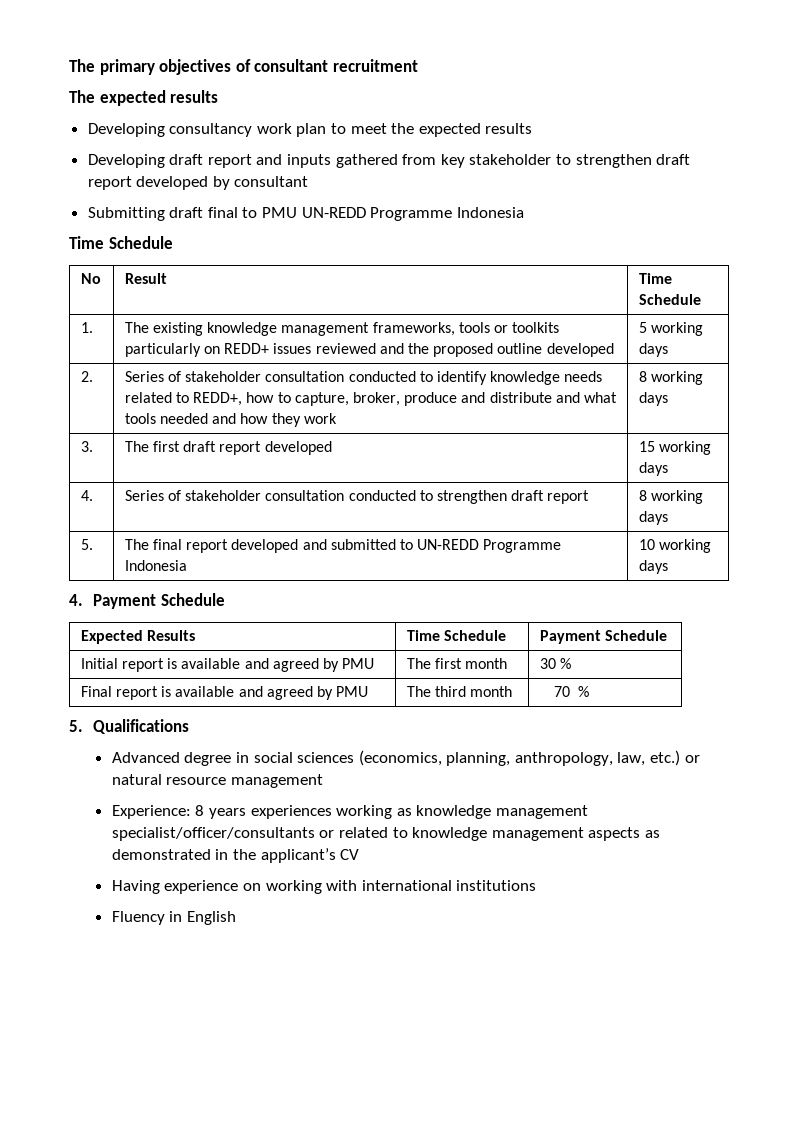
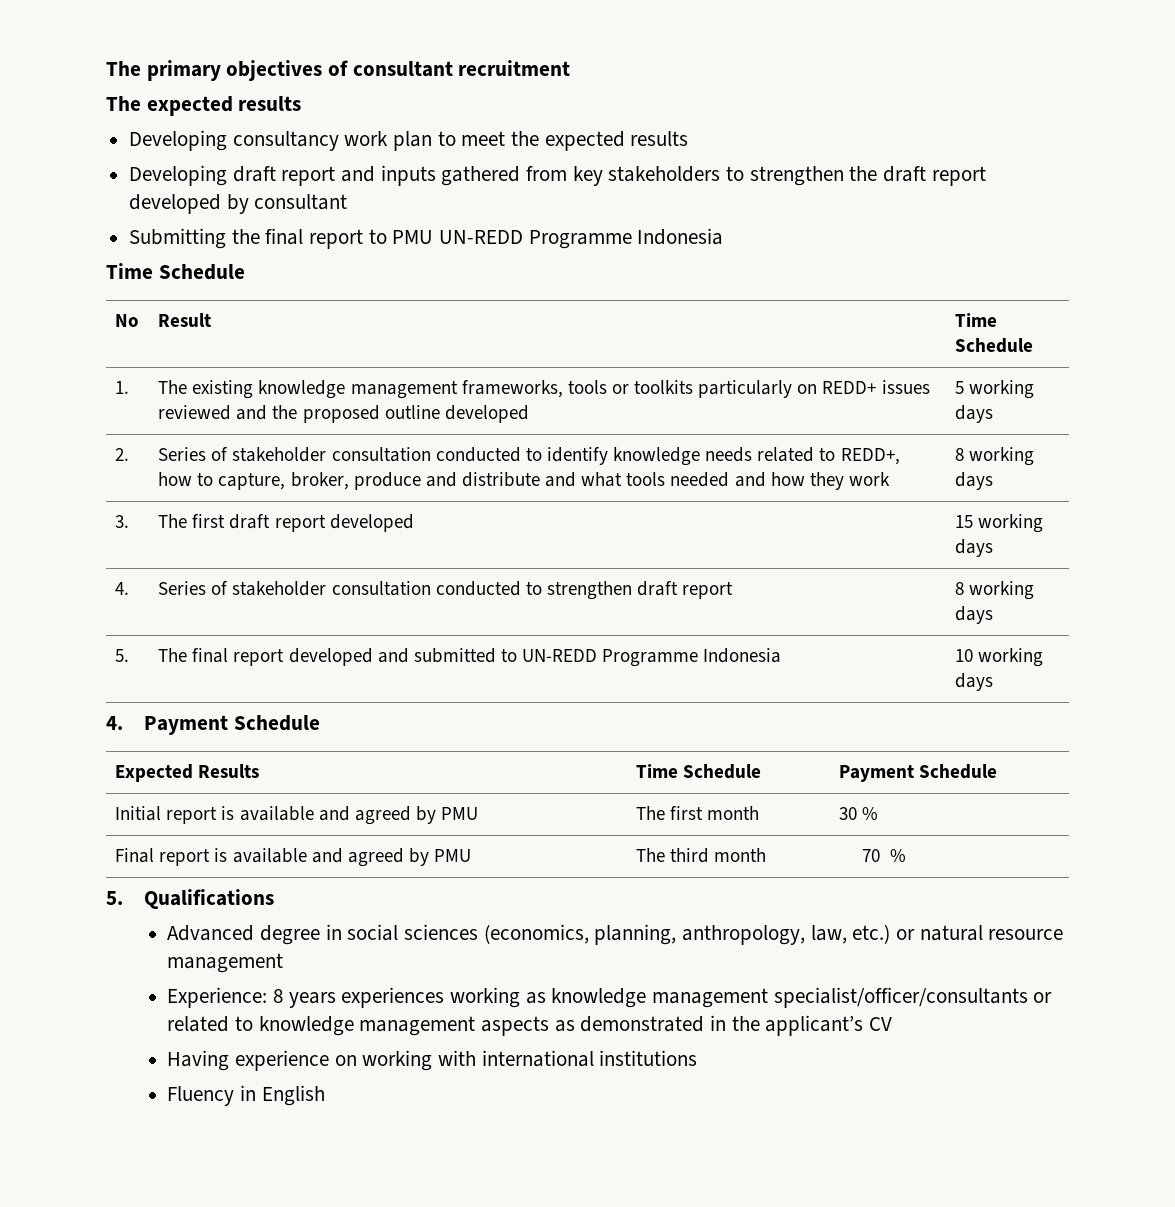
- Developing draft report and inputs gathered from key stakeholder to strengthen draft report developed by consultant
+ Developing draft report and inputs gathered from key stakeholders to strengthen the draft report developed by consultant
- Submitting draft final to PMU UN-REDD Programme Indonesia
+ Submitting the final report to PMU UN-REDD Programme Indonesia

